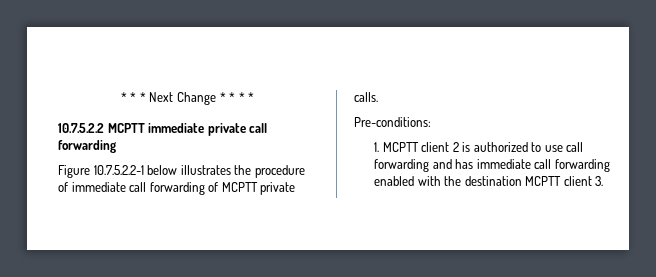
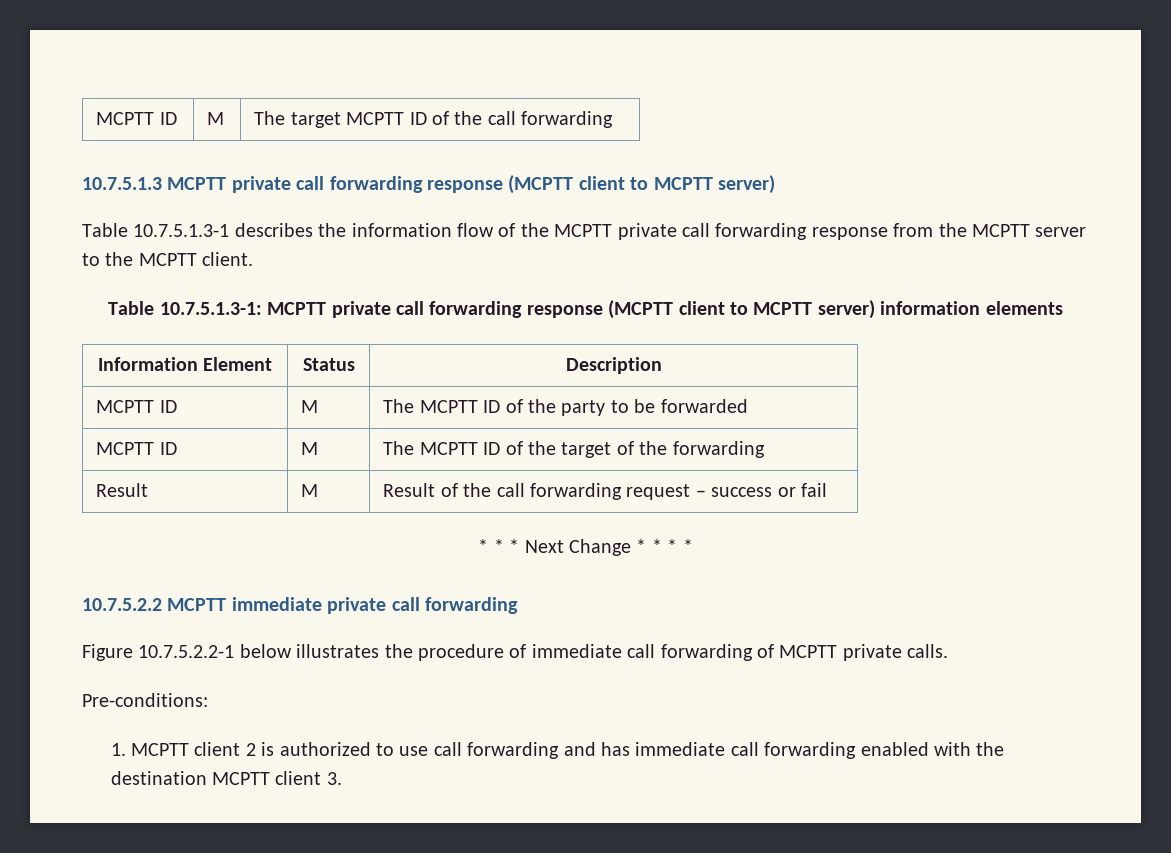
+ MCPTT ID | M | The target MCPTT ID of the call forwarding
+ 10.7.5.1.3 MCPTT private call forwarding response (MCPTT client to MCPTT server)
+ Table 10.7.5.1.3-1 describes the information flow of the MCPTT private call forwarding response from the MCPTT server to the MCPTT client.
+ Table 10.7.5.1.3-1: MCPTT private call forwarding response (MCPTT client to MCPTT server) information elements
+ Information Element | Status | Description
+ MCPTT ID | M | The MCPTT ID of the party to be forwarded
+ MCPTT ID | M | The MCPTT ID of the target of the forwarding
+ Result | M | Result of the call forwarding request – success or fail

